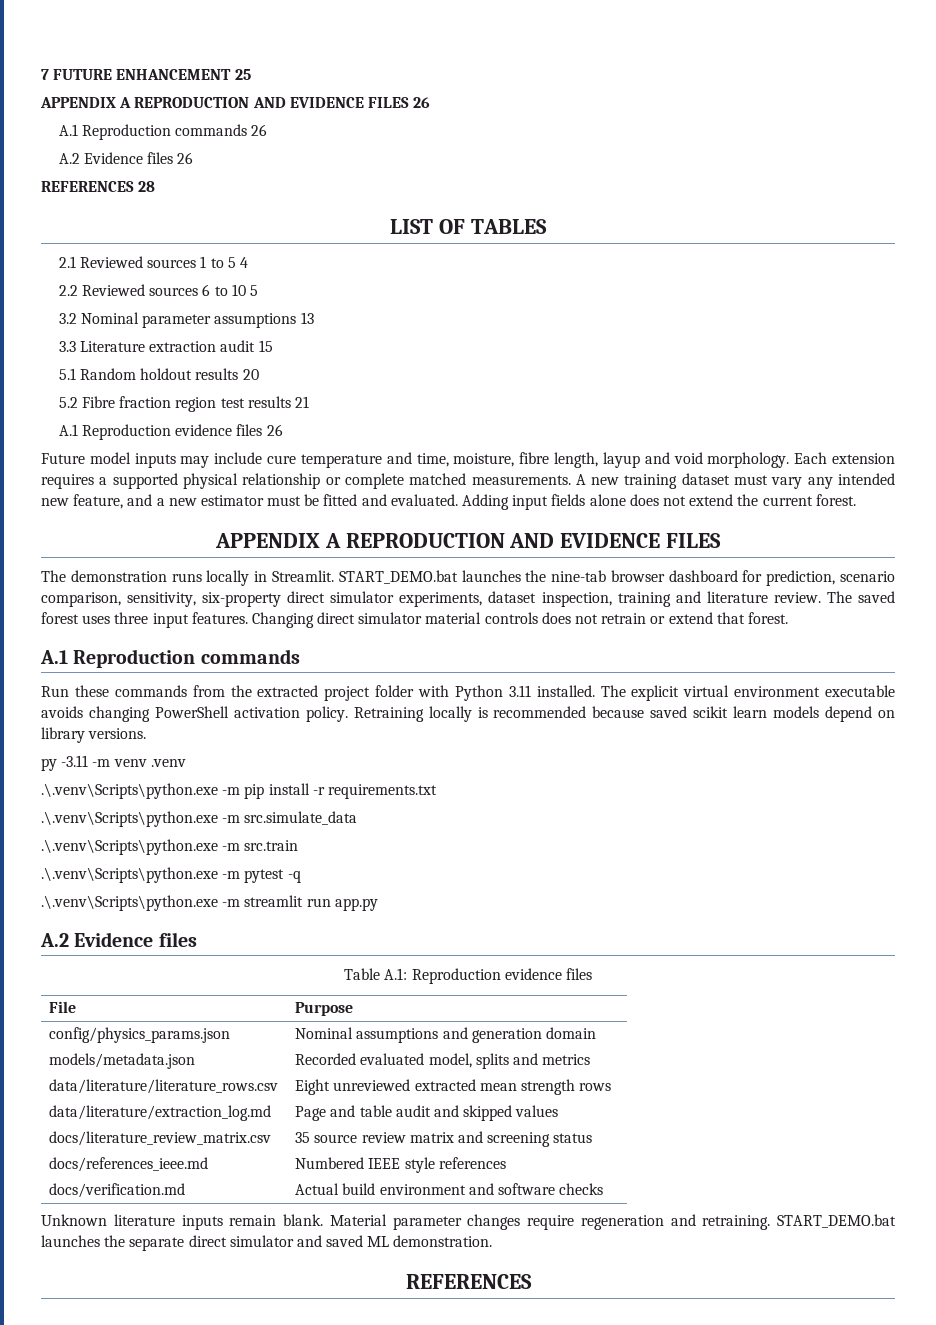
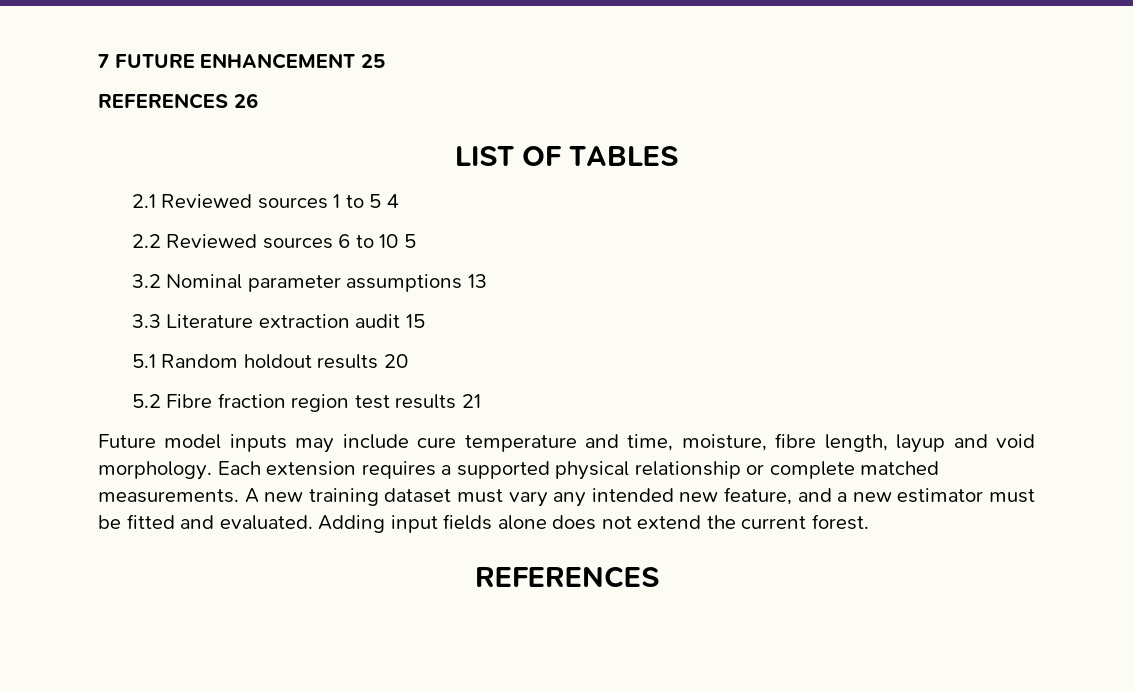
- APPENDIX A REPRODUCTION AND EVIDENCE FILES 26
- A.1 Reproduction commands 26
- A.2 Evidence files 26
- REFERENCES 28
+ REFERENCES 26
- A.1 Reproduction evidence files 26
  Adding input fields alone does not extend the current forest.
- APPENDIX A REPRODUCTION AND EVIDENCE FILES
- The demonstration runs locally in Streamlit. START_DEMO.bat launches the nine-tab browser dashboard for prediction, scenario comparison, sensitivity, six-property direct simulator experiments, dataset inspection, training and literature review. The saved forest uses three input features. Changing direct simulator material controls does not retrain or extend that forest.
- A.1 Reproduction commands
- Run these commands from the extracted project folder with Python 3.11 installed. The explicit virtual environment executable avoids changing PowerShell activation policy. Retraining locally is recommended because saved scikit learn models depend on library versions.
- py -3.11 -m venv .venv
- .\.venv\Scripts\python.exe -m pip install -r requirements.txt
- .\.venv\Scripts\python.exe -m src.simulate_data
- .\.venv\Scripts\python.exe -m src.train
- .\.venv\Scripts\python.exe -m pytest -q
- .\.venv\Scripts\python.exe -m streamlit run app.py
- A.2 Evidence files
- Table A.1: Reproduction evidence files
- File | Purpose
- config/physics_params.json | Nominal assumptions and generation domain
- models/metadata.json | Recorded evaluated model, splits and metrics
- data/literature/literature_rows.csv | Eight unreviewed extracted mean strength rows
- data/literature/extraction_log.md | Page and table audit and skipped values
- docs/literature_review_matrix.csv | 35 source review matrix and screening status
- docs/references_ieee.md | Numbered IEEE style references
- docs/verification.md | Actual build environment and software checks
- Unknown literature inputs remain blank. Material parameter changes require regeneration and retraining. START_DEMO.bat launches the separate direct simulator and saved ML demonstration.

